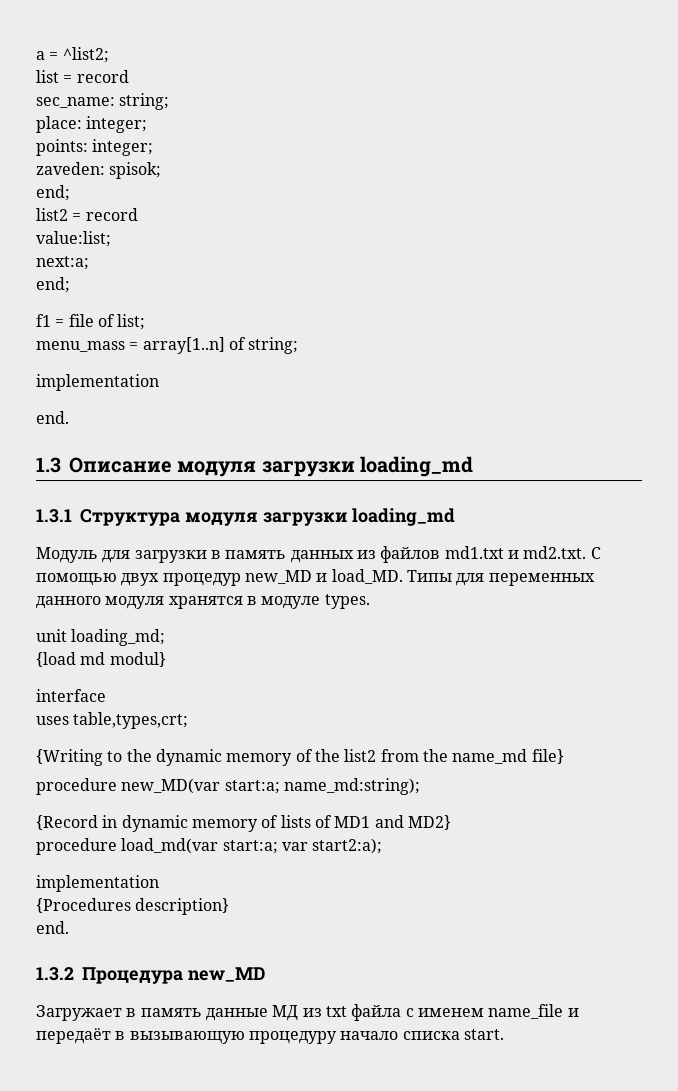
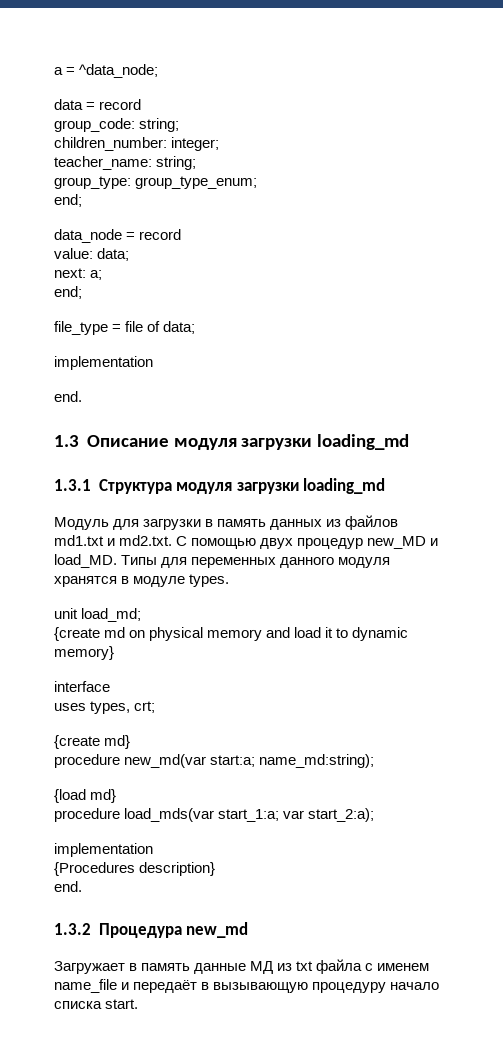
- a = ^list2;
- list = record
- sec_name: string;
- place: integer;
- points: integer;
- zaveden: spisok;
+ a = ^data_node;
+ data = record
+ group_code: string;
+ children_number: integer;
+ teacher_name: string;
+ group_type: group_type_enum;
  end;
- list2 = record
- value:list;
- next:a;
+ data_node = record
+ value: data;
+ next: a;
  end;
- f1 = file of list;
- menu_mass = array[1..n] of string;
+ file_type = file of data;
- unit loading_md;
- {load md modul}
+ unit load_md;
+ {create md on physical memory and load it to dynamic memory}
  interface
- uses table,types,crt;
- {Writing to the dynamic memory of the list2 from the name_md file}
- procedure new_MD(var start:a; name_md:string);
+ uses types, crt;
+ {create md}
+ procedure new_md(var start:a; name_md:string);
- {Record in dynamic memory of lists of MD1 and MD2}
- procedure load_md(var start:a; var start2:a);
+ {load md}
+ procedure load_mds(var start_1:a; var start_2:a);
- 1.3.2 Процедура new_MD
+ 1.3.2 Процедура new_md

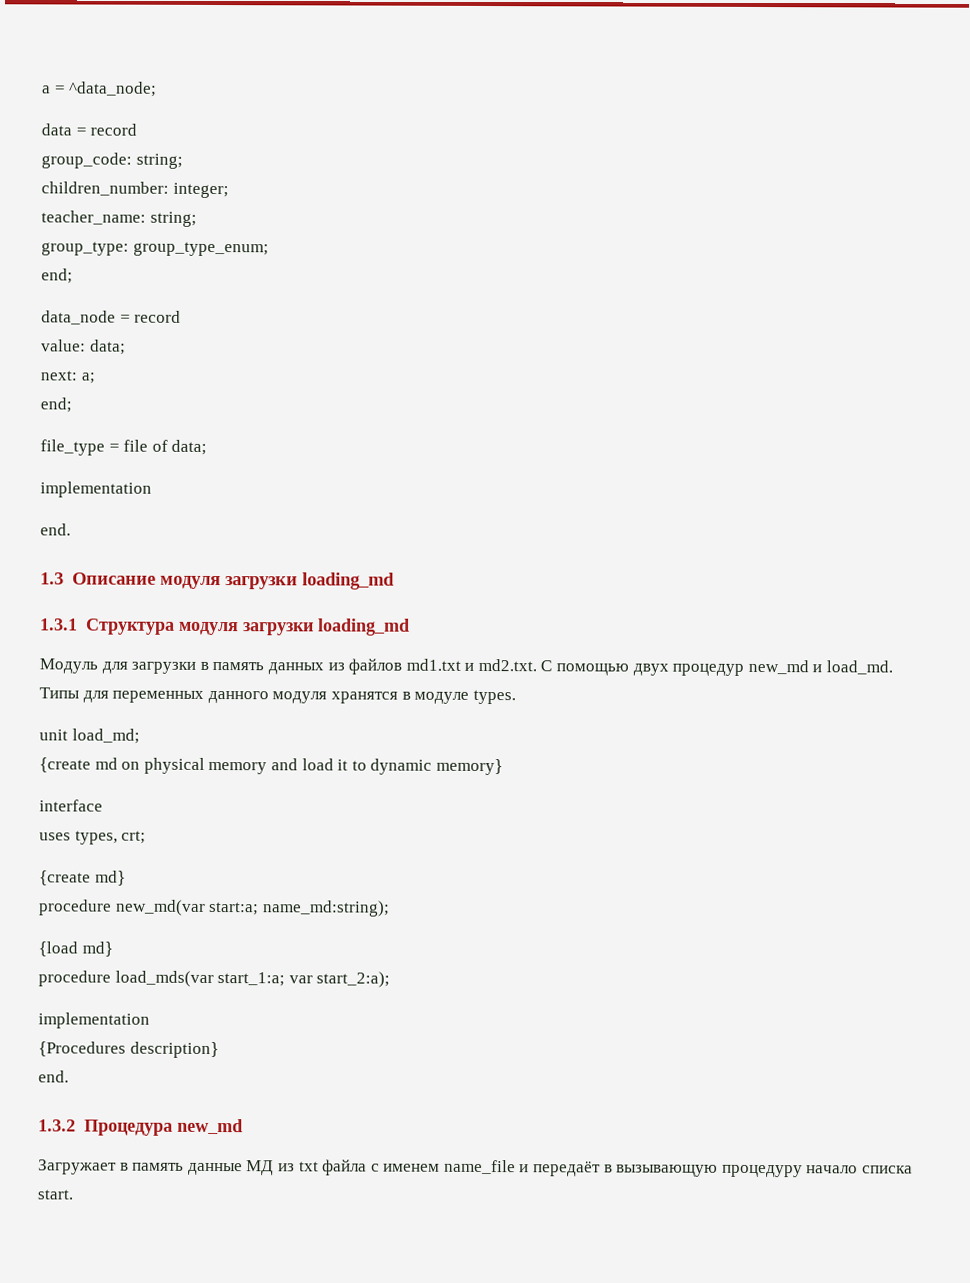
- Модуль для загрузки в память данных из файлов md1.txt и md2.txt. С помощью двух процедур new_MD и load_MD.
+ Модуль для загрузки в память данных из файлов md1.txt и md2.txt. С помощью двух процедур new_md и load_md.

